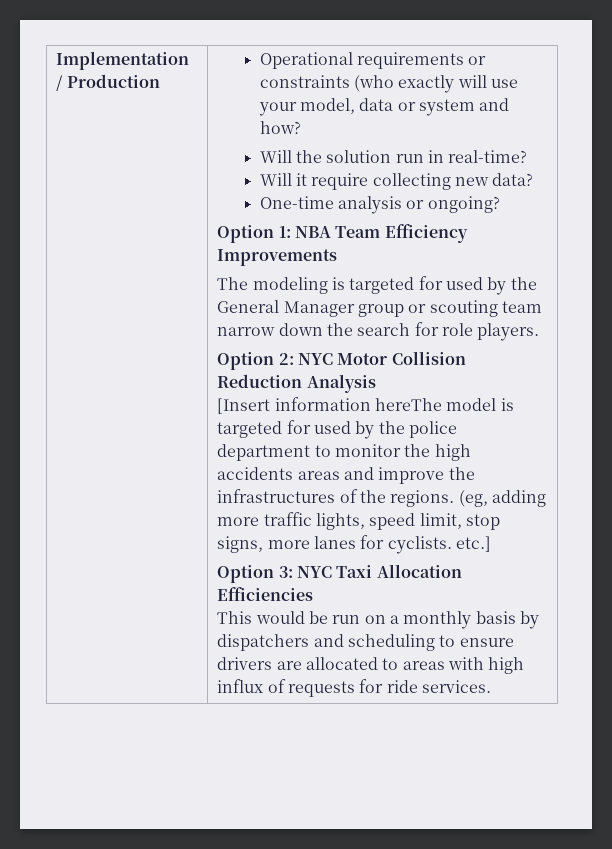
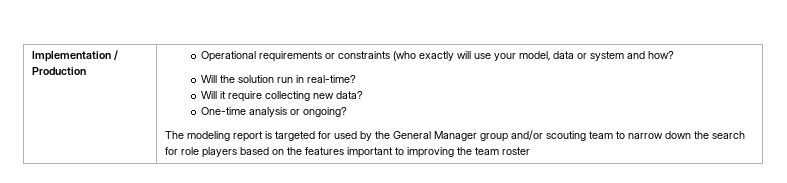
- Option 1: NBA Team Efficiency Improvements
- The modeling is targeted for used by the General Manager group or scouting team narrow down the search for role players.
- Option 2: NYC Motor Collision Reduction Analysis
- [Insert information hereThe model is targeted for used by the police department to monitor the high accidents areas and improve the infrastructures of the regions. (eg, adding more traffic lights, speed limit, stop signs, more lanes for cyclists. etc.]
- Option 3: NYC Taxi Allocation Efficiencies
- This would be run on a monthly basis by dispatchers and scheduling to ensure drivers are allocated to areas with high influx of requests for ride services.
+ The modeling report is targeted for used by the General Manager group and/or scouting team to narrow down the search for role players based on the features important to improving the team roster

